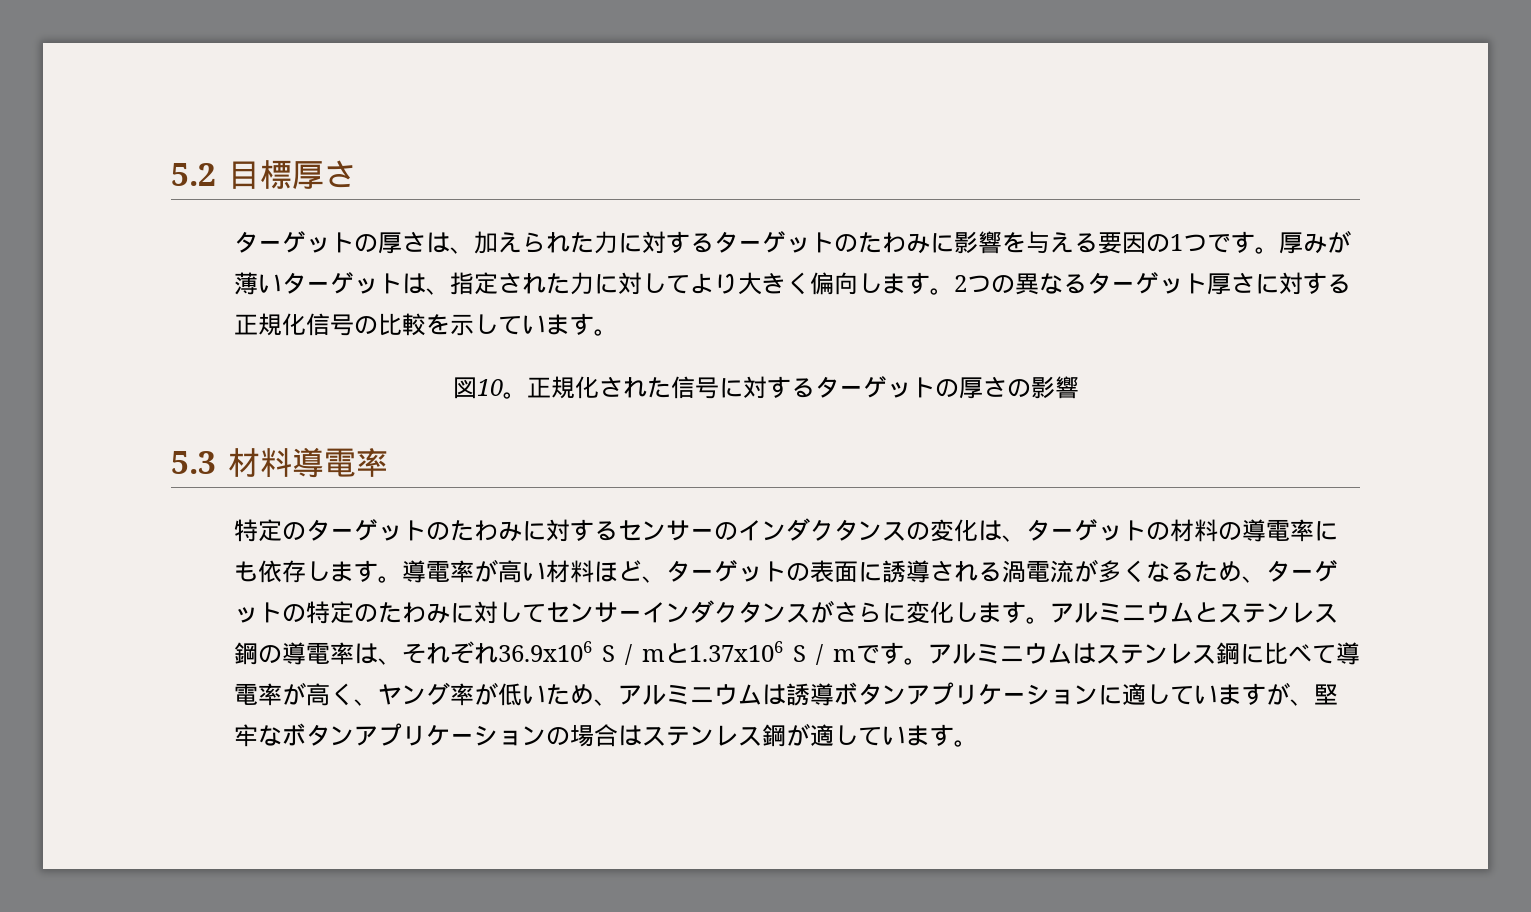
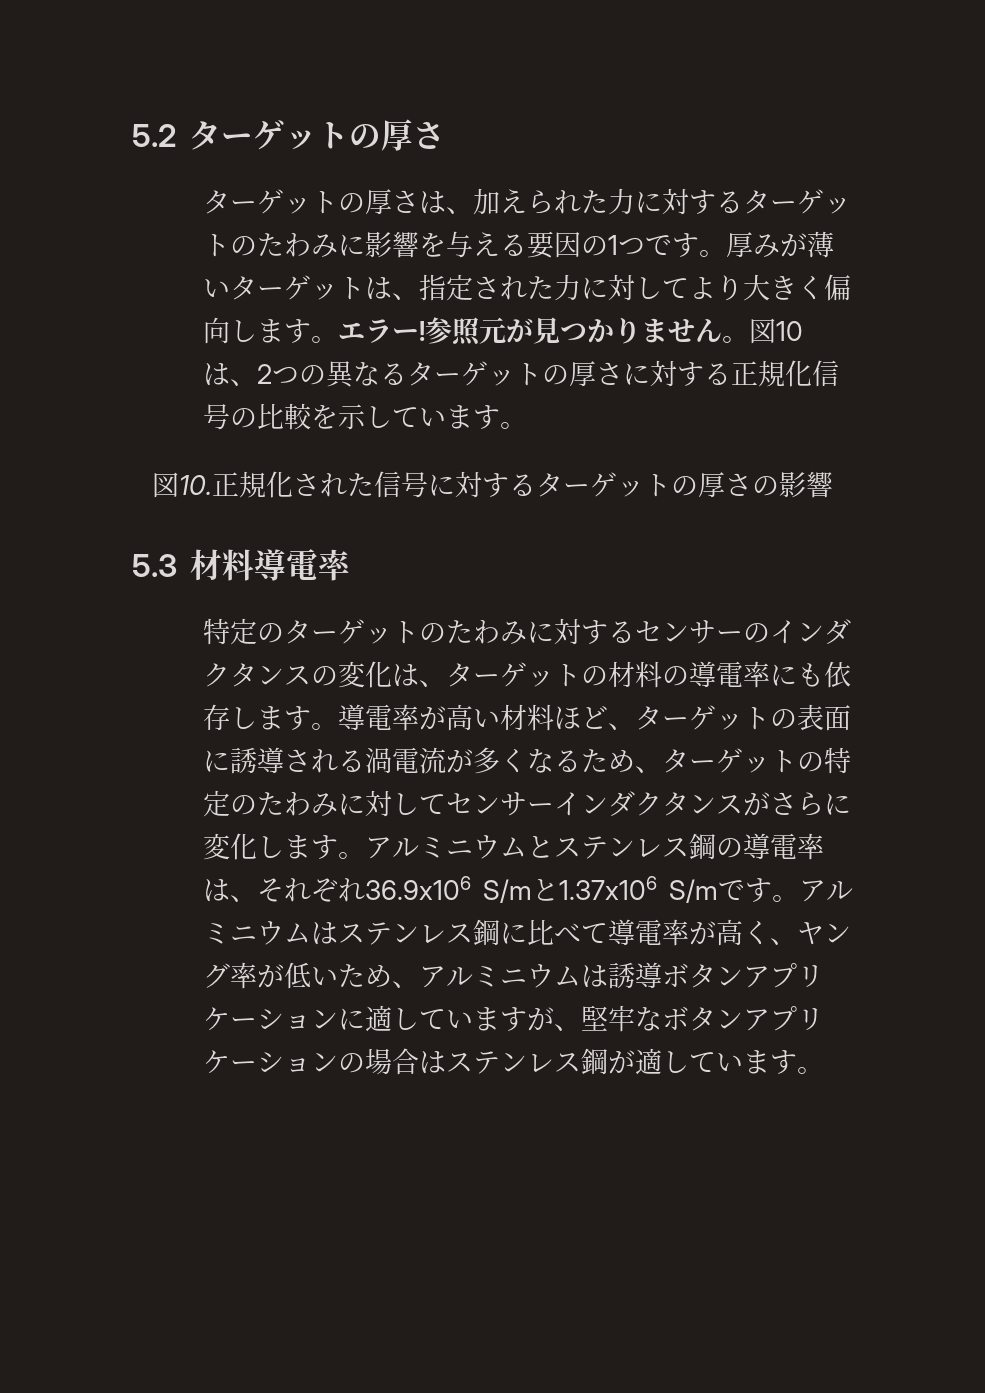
- 5.2目標厚さ
+ 5.2ターゲットの厚さ
- 2つの異なるターゲット厚さに対する正規化信号の比較を示しています。
+ エラー!参照元が見つかりません。図10は、2つの異なるターゲットの厚さに対する正規化信号の比較を示しています。
- 図10。正規化された信号に対するターゲットの厚さの影響
+ 図10.正規化された信号に対するターゲットの厚さの影響
- アルミニウムとステンレス鋼の導電率は、それぞれ36.9x106 S / mと1.37x106 S / mです。
+ アルミニウムとステンレス鋼の導電率は、それぞれ36.9x106 S/mと1.37x106 S/mです。

